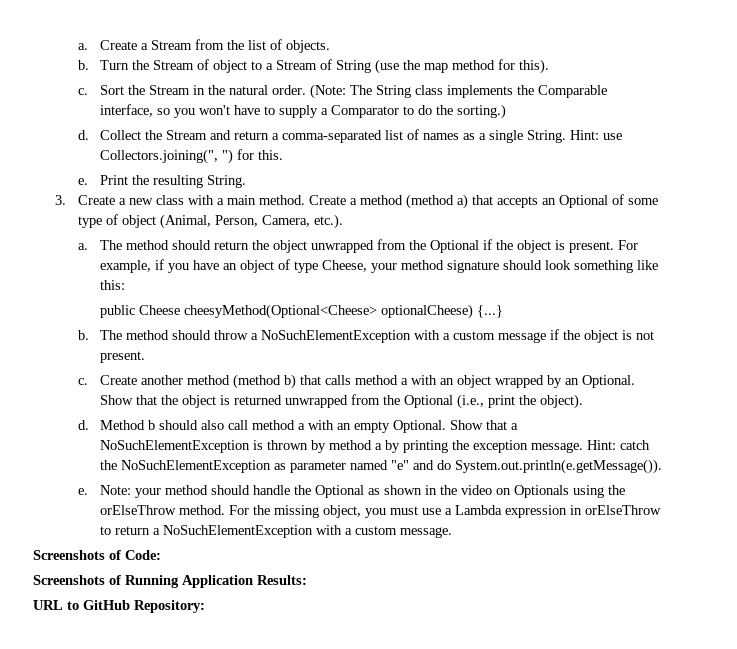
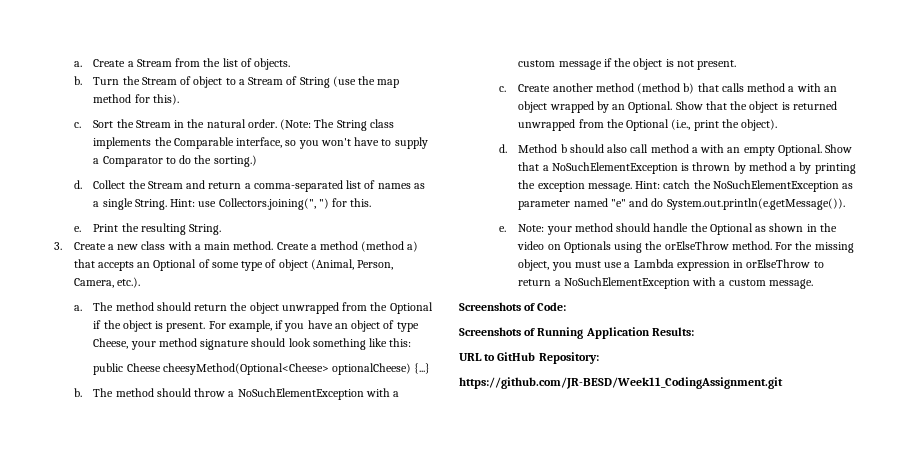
+ https://github.com/JR-BESD/Week11_CodingAssignment.git

